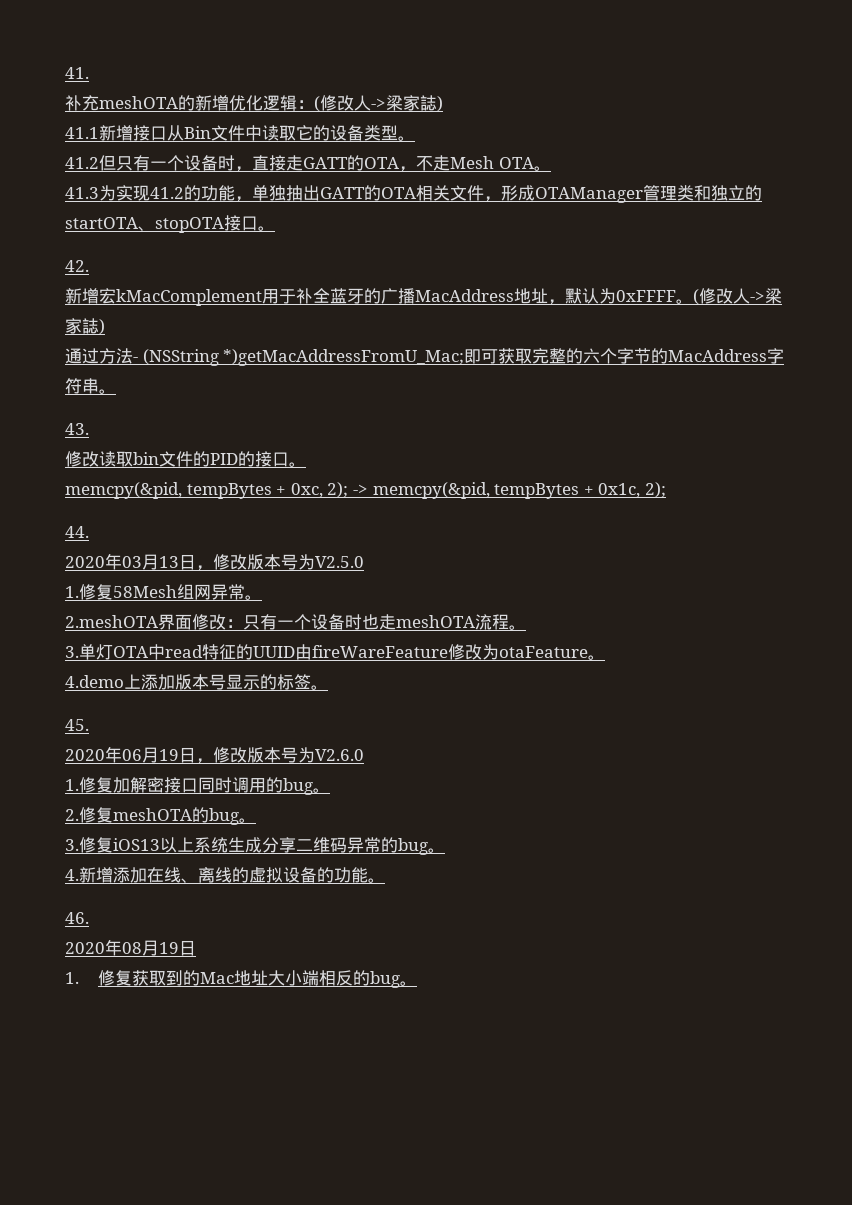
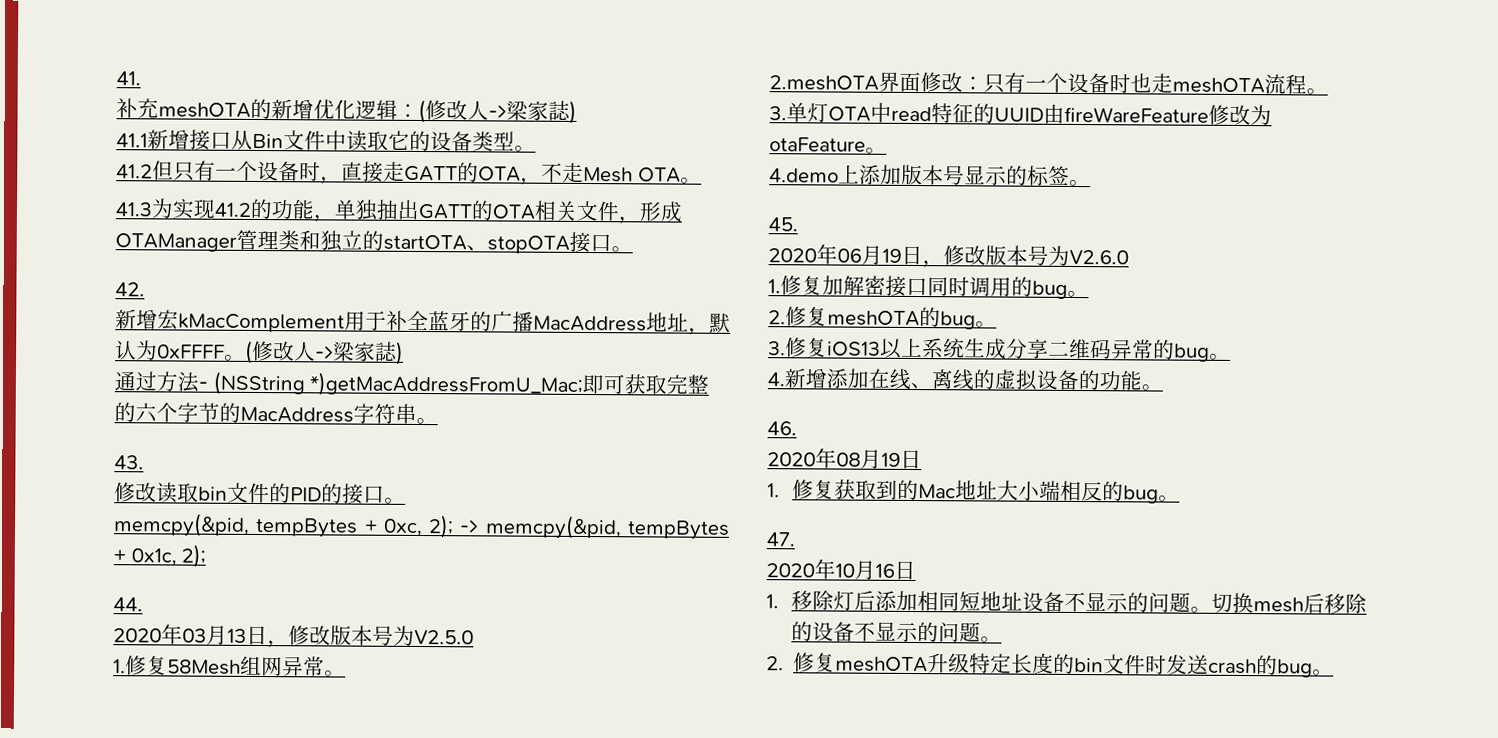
+ 47.
+ 2020年10月16日
+ 1.移除灯后添加相同短地址设备不显示的问题。切换mesh后移除的设备不显示的问题。
+ 2.修复meshOTA升级特定长度的bin文件时发送crash的bug。

